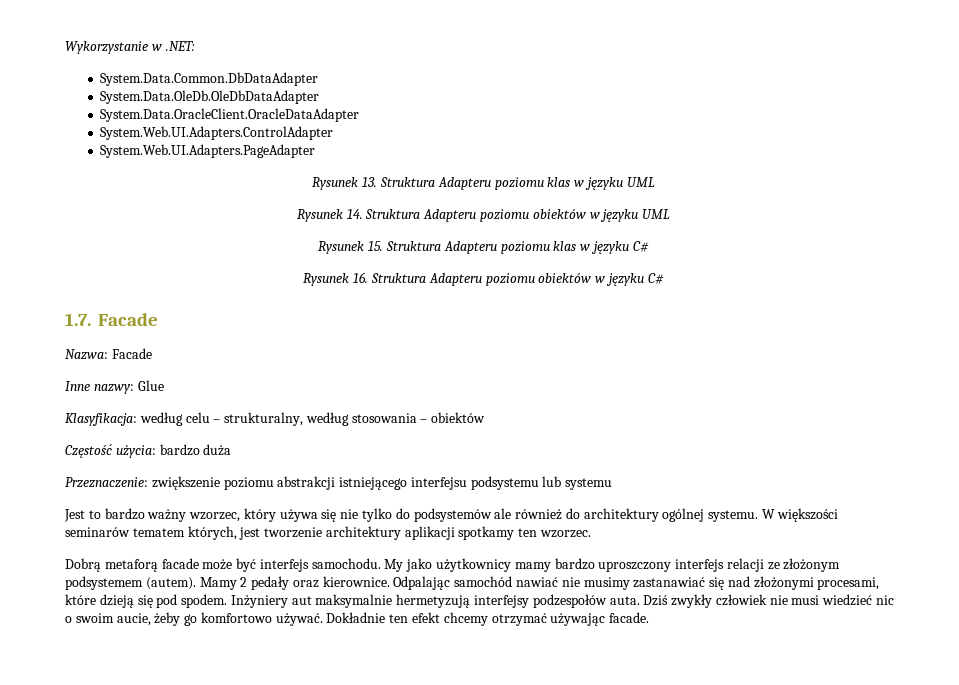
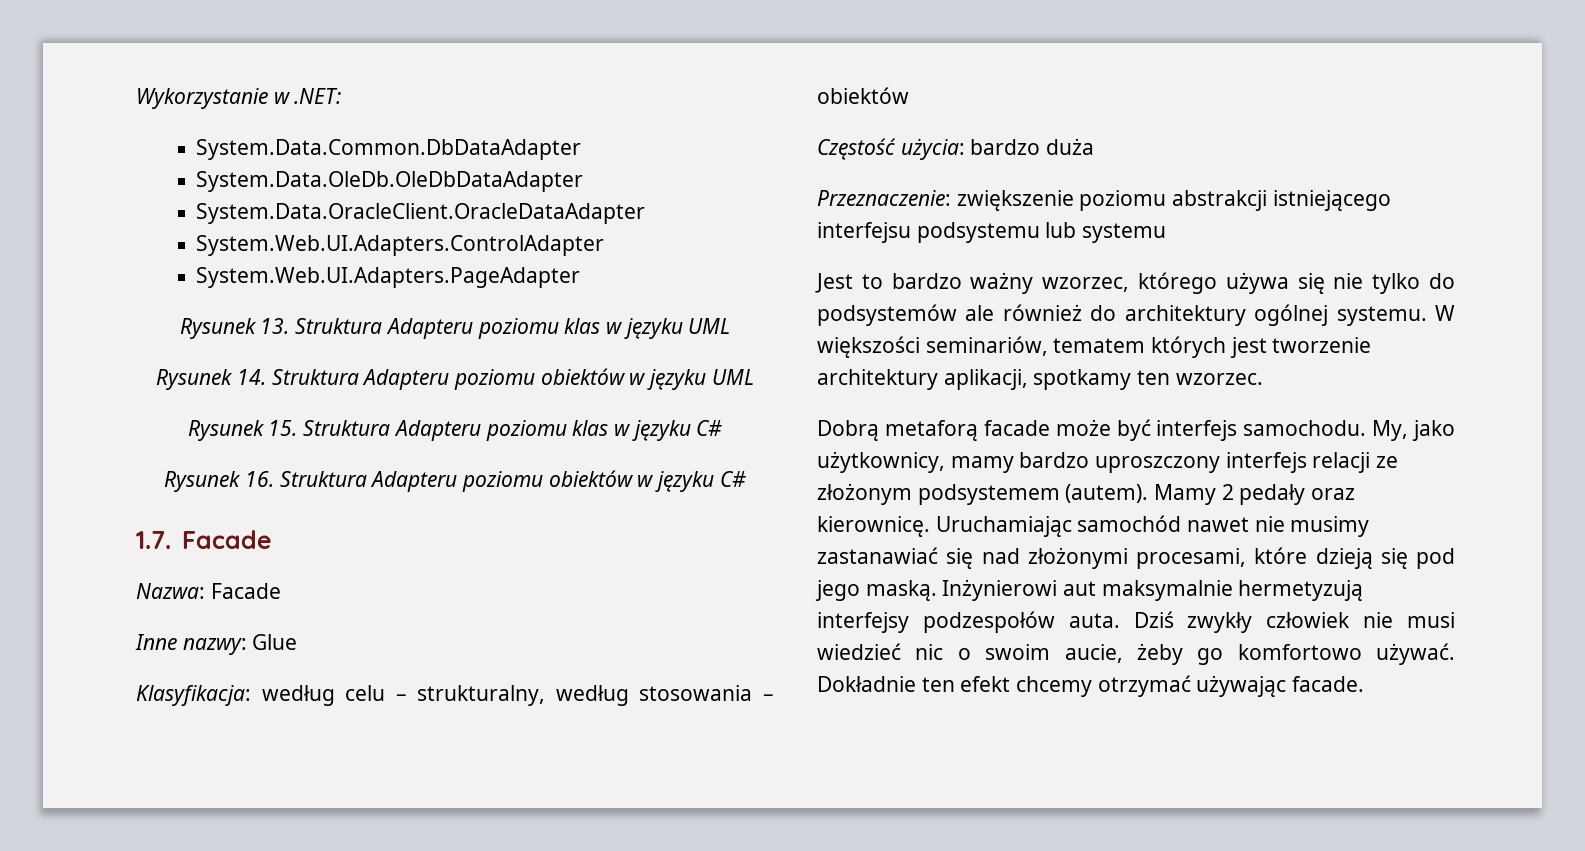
- Jest to bardzo ważny wzorzec, który używa się nie tylko do podsystemów ale również do architektury ogólnej systemu.
+ Jest to bardzo ważny wzorzec, którego używa się nie tylko do podsystemów ale również do architektury ogólnej systemu.
- W większości seminarów tematem których, jest tworzenie architektury aplikacji spotkamy ten wzorzec.
+ W większości seminariów, tematem których jest tworzenie architektury aplikacji, spotkamy ten wzorzec.
- My jako użytkownicy mamy bardzo uproszczony interfejs relacji ze złożonym podsystemem (autem).
+ My, jako użytkownicy, mamy bardzo uproszczony interfejs relacji ze złożonym podsystemem (autem).
- Mamy 2 pedały oraz kierownice. Odpalając samochód nawiać nie musimy zastanawiać się nad złożonymi procesami, które dzieją się pod spodem. Inżyniery aut maksymalnie hermetyzują interfejsy podzespołów auta.
+ Mamy 2 pedały oraz kierownicę. Uruchamiając samochód nawet nie musimy zastanawiać się nad złożonymi procesami, które dzieją się pod jego maską. Inżynierowi aut maksymalnie hermetyzują interfejsy podzespołów auta.

